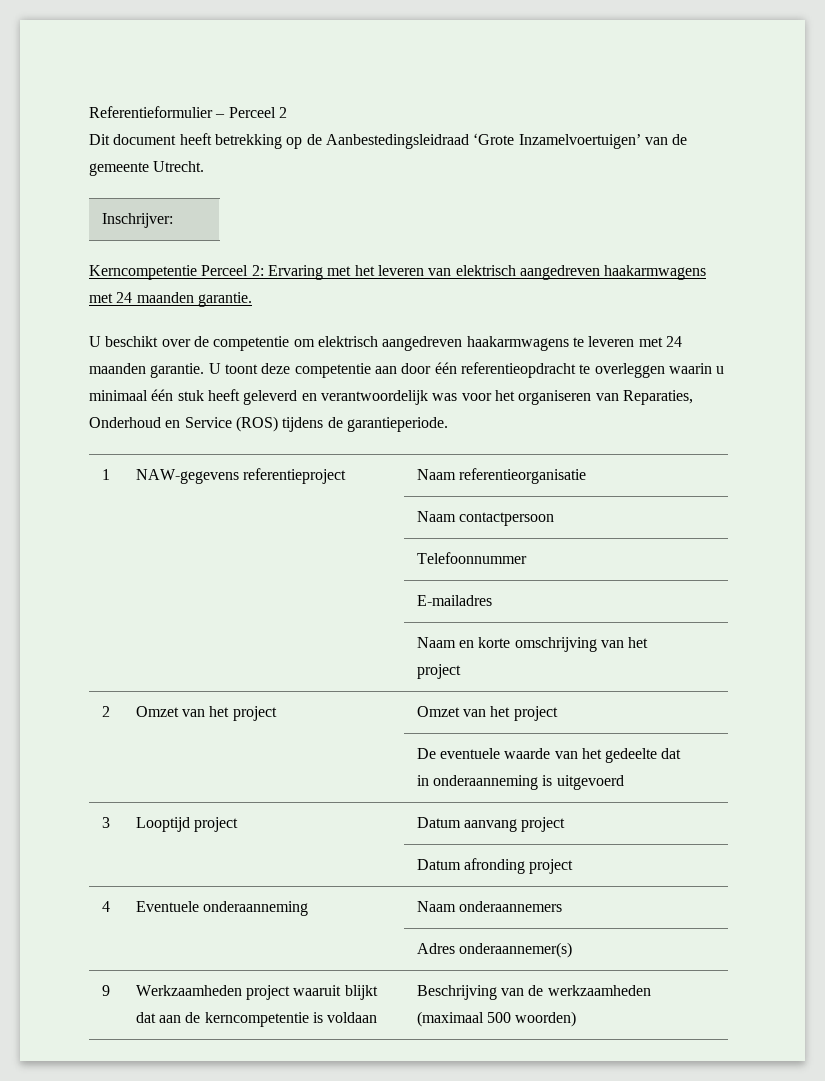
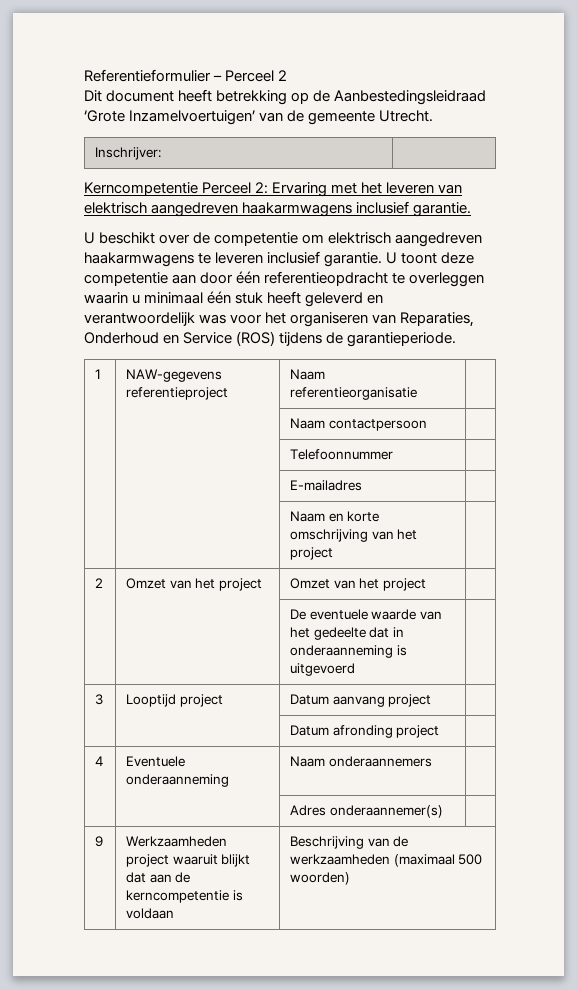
- Kerncompetentie Perceel 2: Ervaring met het leveren van elektrisch aangedreven haakarmwagens met 24 maanden garantie.
+ Kerncompetentie Perceel 2: Ervaring met het leveren van elektrisch aangedreven haakarmwagens inclusief garantie.
- U beschikt over de competentie om elektrisch aangedreven haakarmwagens te leveren met 24 maanden garantie.
+ U beschikt over de competentie om elektrisch aangedreven haakarmwagens te leveren inclusief garantie.

